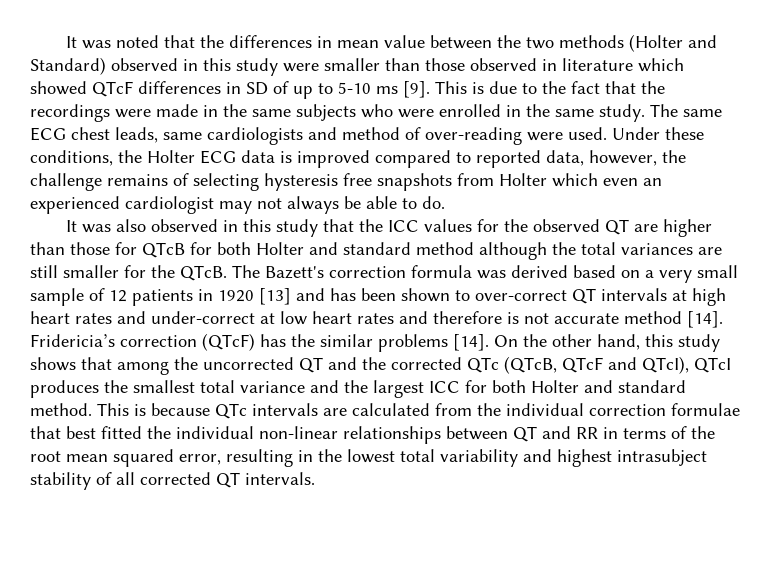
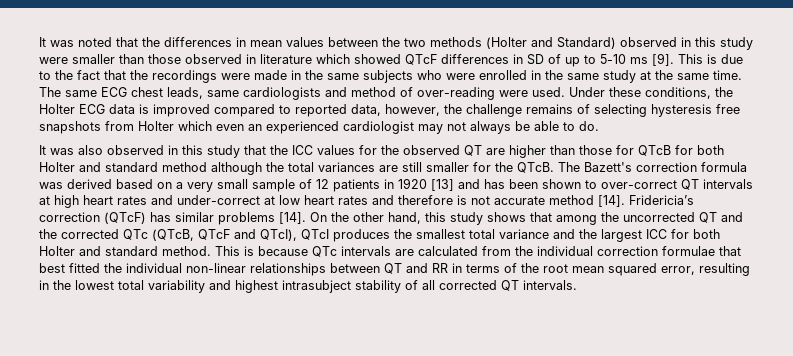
- It was noted that the differences in mean value between the two methods (Holter and Standard) observed in this study were smaller than those observed in literature which showed QTcF differences in SD of up to 5-10 ms [9].
+ It was noted that the differences in mean values between the two methods (Holter and Standard) observed in this study were smaller than those observed in literature which showed QTcF differences in SD of up to 5-10 ms [9].
- This is due to the fact that the recordings were made in the same subjects who were enrolled in the same study.
+ This is due to the fact that the recordings were made in the same subjects who were enrolled in the same study at the same time.
- Fridericia’s correction (QTcF) has the similar problems [14].
+ Fridericia’s correction (QTcF) has similar problems [14].

